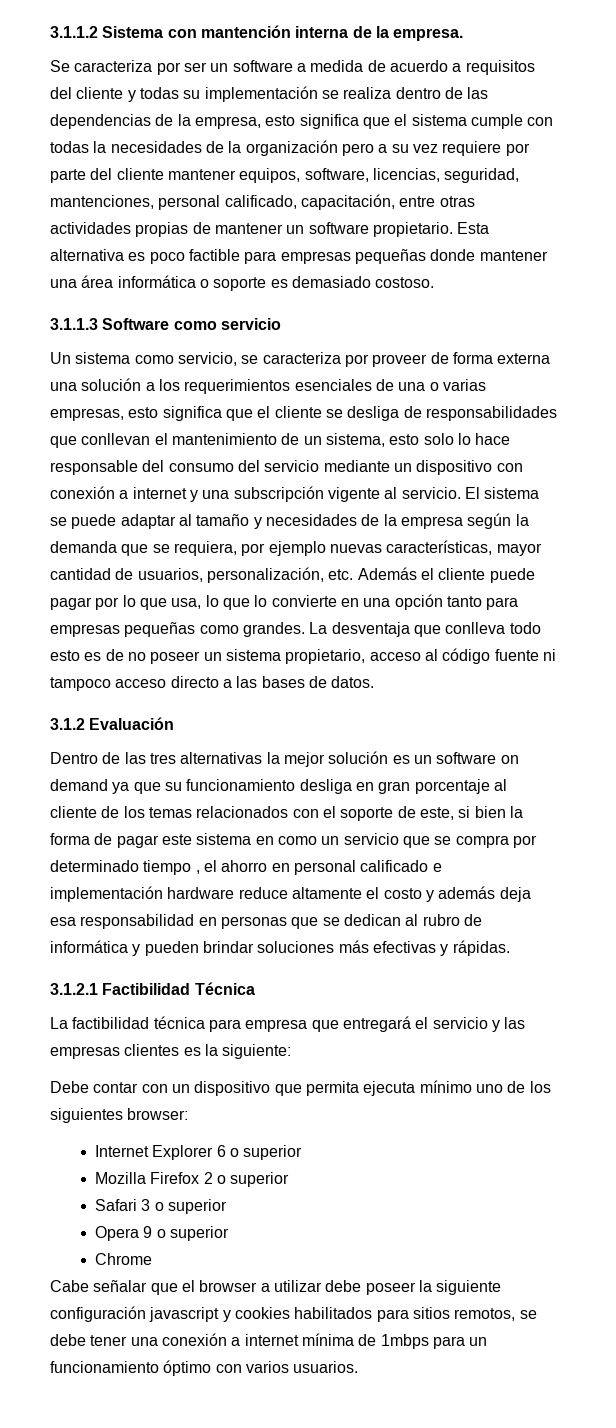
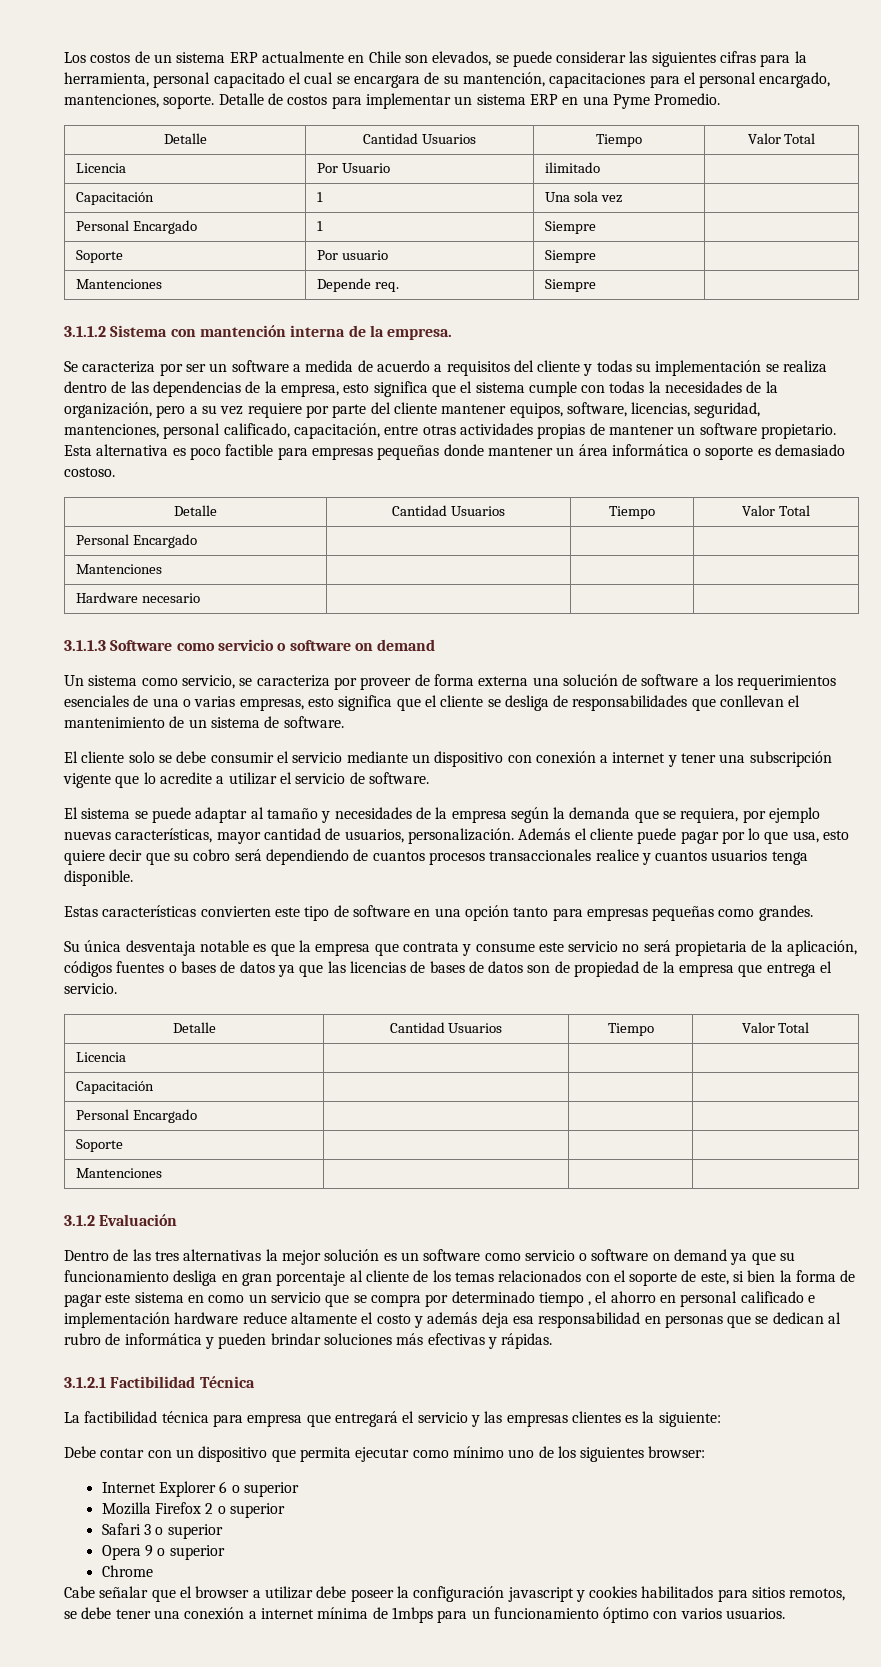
+ Los costos de un sistema ERP actualmente en Chile son elevados, se puede considerar las siguientes cifras para la herramienta, personal capacitado el cual se encargara de su mantención, capacitaciones para el personal encargado, mantenciones, soporte. Detalle de costos para implementar un sistema ERP en una Pyme Promedio.
+ Detalle | Cantidad Usuarios | Tiempo | Valor Total
+ Licencia | Por Usuario | ilimitado |
+ Capacitación | 1 | Una sola vez |
+ Personal Encargado | 1 | Siempre |
+ Soporte | Por usuario | Siempre |
+ Mantenciones | Depende req. | Siempre |
- Se caracteriza por ser un software a medida de acuerdo a requisitos del cliente y todas su implementación se realiza dentro de las dependencias de la empresa, esto significa que el sistema cumple con todas la necesidades de la organización pero a su vez requiere por parte del cliente mantener equipos, software, licencias, seguridad, mantenciones, personal calificado, capacitación, entre otras actividades propias de mantener un software propietario.
+ Se caracteriza por ser un software a medida de acuerdo a requisitos del cliente y todas su implementación se realiza dentro de las dependencias de la empresa, esto significa que el sistema cumple con todas la necesidades de la organización, pero a su vez requiere por parte del cliente mantener equipos, software, licencias, seguridad, mantenciones, personal calificado, capacitación, entre otras actividades propias de mantener un software propietario.
- Esta alternativa es poco factible para empresas pequeñas donde mantener una área informática o soporte es demasiado costoso.
+ Esta alternativa es poco factible para empresas pequeñas donde mantener un área informática o soporte es demasiado costoso.
+ Detalle | Cantidad Usuarios | Tiempo | Valor Total
+ Personal Encargado | | |
+ Mantenciones | | |
+ Hardware necesario | | |
- 3.1.1.3 Software como servicio
+ 3.1.1.3 Software como servicio o software on demand
- Un sistema como servicio, se caracteriza por proveer de forma externa una solución a los requerimientos esenciales de una o varias empresas, esto significa que el cliente se desliga de responsabilidades que conllevan el mantenimiento de un sistema, esto solo lo hace responsable del consumo del servicio mediante un dispositivo con conexión a internet y una subscripción vigente al servicio. El sistema se puede adaptar al tamaño y necesidades de la empresa según la demanda que se requiera, por ejemplo nuevas características, mayor cantidad de usuarios, personalización, etc. Además el cliente puede pagar por lo que usa, lo que lo convierte en una opción tanto para empresas pequeñas como grandes. La desventaja que conlleva todo esto es de no poseer un sistema propietario, acceso al código fuente ni tampoco acceso directo a las bases de datos.
+ Un sistema como servicio, se caracteriza por proveer de forma externa una solución de software a los requerimientos esenciales de una o varias empresas, esto significa que el cliente se desliga de responsabilidades que conllevan el mantenimiento de un sistema de software.
+ El cliente solo se debe consumir el servicio mediante un dispositivo con conexión a internet y tener una subscripción vigente que lo acredite a utilizar el servicio de software.
+ El sistema se puede adaptar al tamaño y necesidades de la empresa según la demanda que se requiera, por ejemplo nuevas características, mayor cantidad de usuarios, personalización. Además el cliente puede pagar por lo que usa, esto quiere decir que su cobro será dependiendo de cuantos procesos transaccionales realice y cuantos usuarios tenga disponible.
+ Estas características convierten este tipo de software en una opción tanto para empresas pequeñas como grandes.
+ Su única desventaja notable es que la empresa que contrata y consume este servicio no será propietaria de la aplicación, códigos fuentes o bases de datos ya que las licencias de bases de datos son de propiedad de la empresa que entrega el servicio.
+ Detalle | Cantidad Usuarios | Tiempo | Valor Total
+ Licencia | | |
+ Capacitación | | |
+ Personal Encargado | | |
+ Soporte | | |
+ Mantenciones | | |
- Dentro de las tres alternativas la mejor solución es un software on demand ya que su funcionamiento desliga en gran porcentaje al cliente de los temas relacionados con el soporte de este, si bien la forma de pagar este sistema en como un servicio que se compra por determinado tiempo , el ahorro en personal calificado e implementación hardware reduce altamente el costo y además deja esa responsabilidad en personas que se dedican al rubro de informática y pueden brindar soluciones más efectivas y rápidas.
+ Dentro de las tres alternativas la mejor solución es un software como servicio o software on demand ya que su funcionamiento desliga en gran porcentaje al cliente de los temas relacionados con el soporte de este, si bien la forma de pagar este sistema en como un servicio que se compra por determinado tiempo , el ahorro en personal calificado e implementación hardware reduce altamente el costo y además deja esa responsabilidad en personas que se dedican al rubro de informática y pueden brindar soluciones más efectivas y rápidas.
- Debe contar con un dispositivo que permita ejecuta mínimo uno de los siguientes browser:
+ Debe contar con un dispositivo que permita ejecutar como mínimo uno de los siguientes browser:
- Cabe señalar que el browser a utilizar debe poseer la siguiente configuración javascript y cookies habilitados para sitios remotos, se debe tener una conexión a internet mínima de 1mbps para un funcionamiento óptimo con varios usuarios.
+ Cabe señalar que el browser a utilizar debe poseer la configuración javascript y cookies habilitados para sitios remotos, se debe tener una conexión a internet mínima de 1mbps para un funcionamiento óptimo con varios usuarios.

